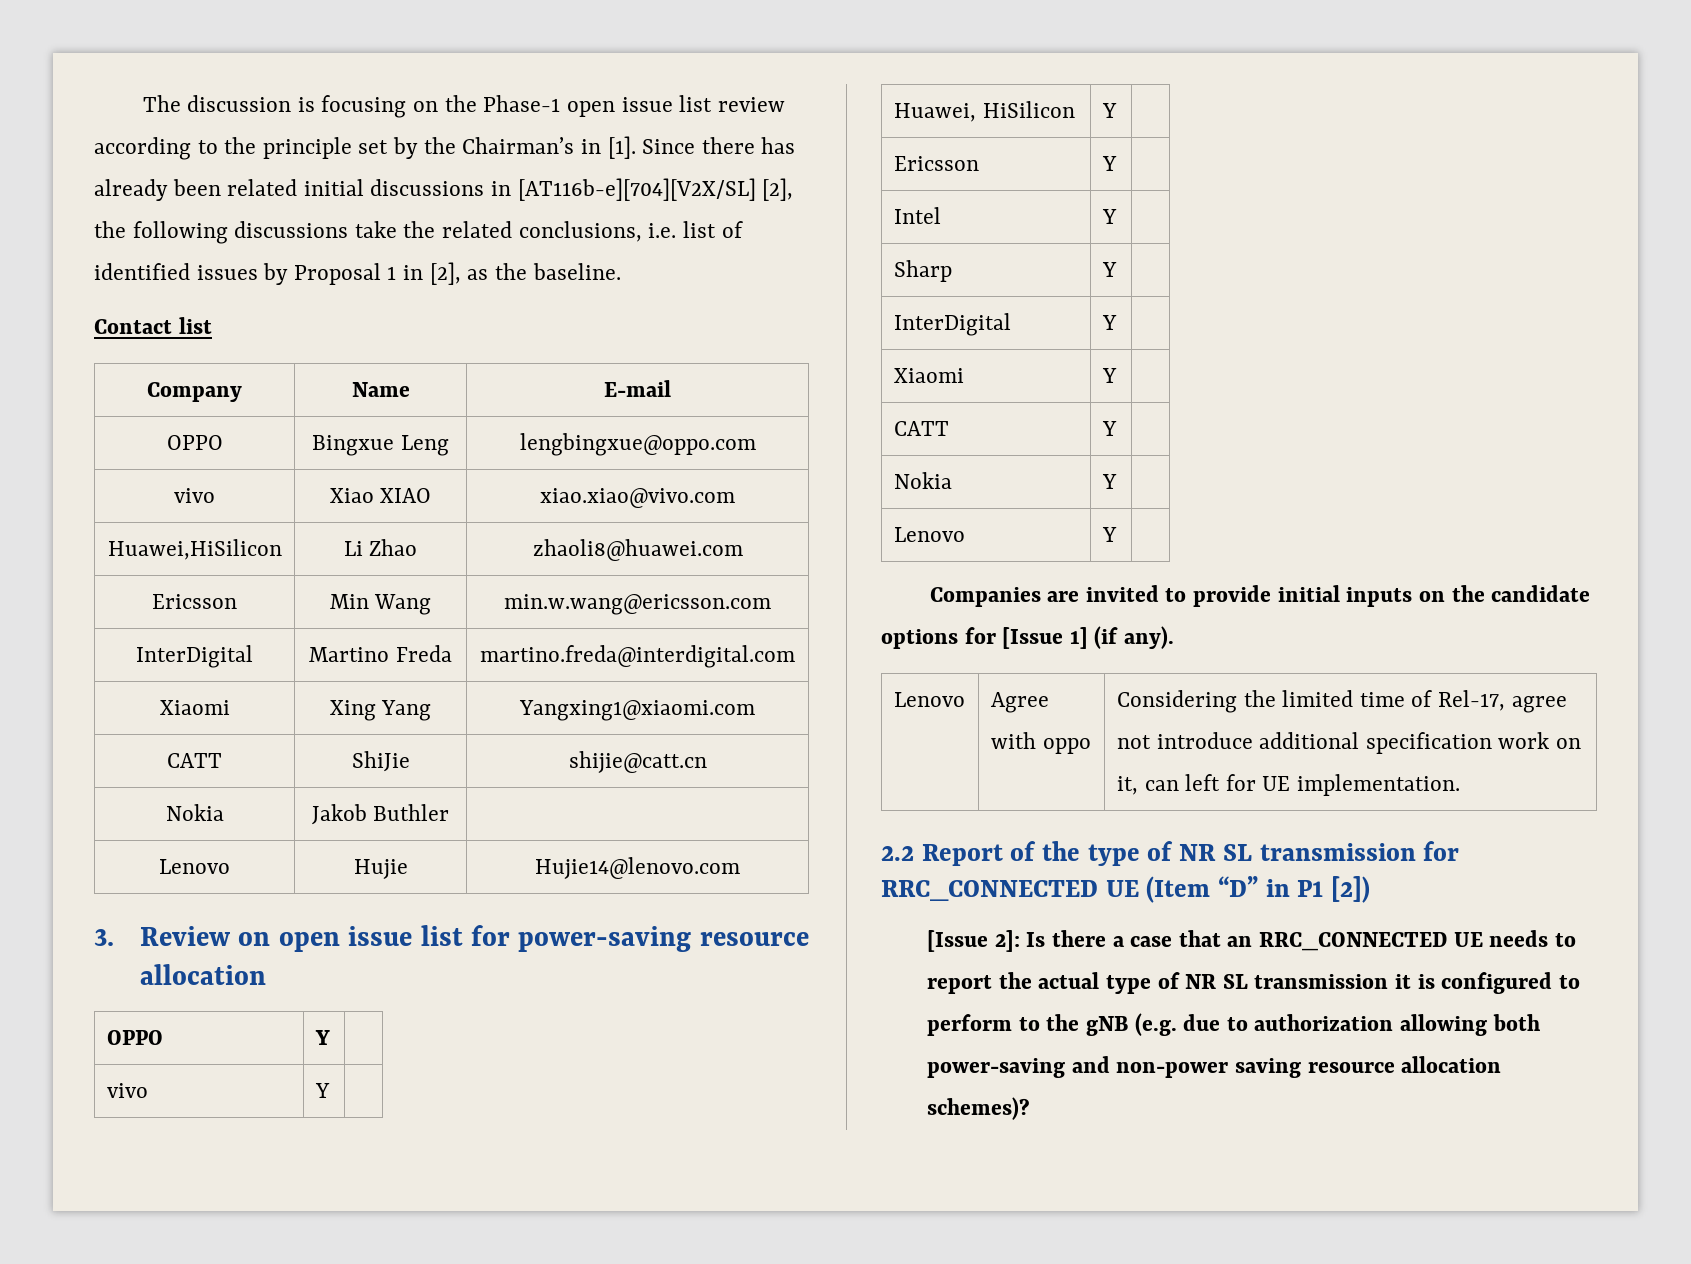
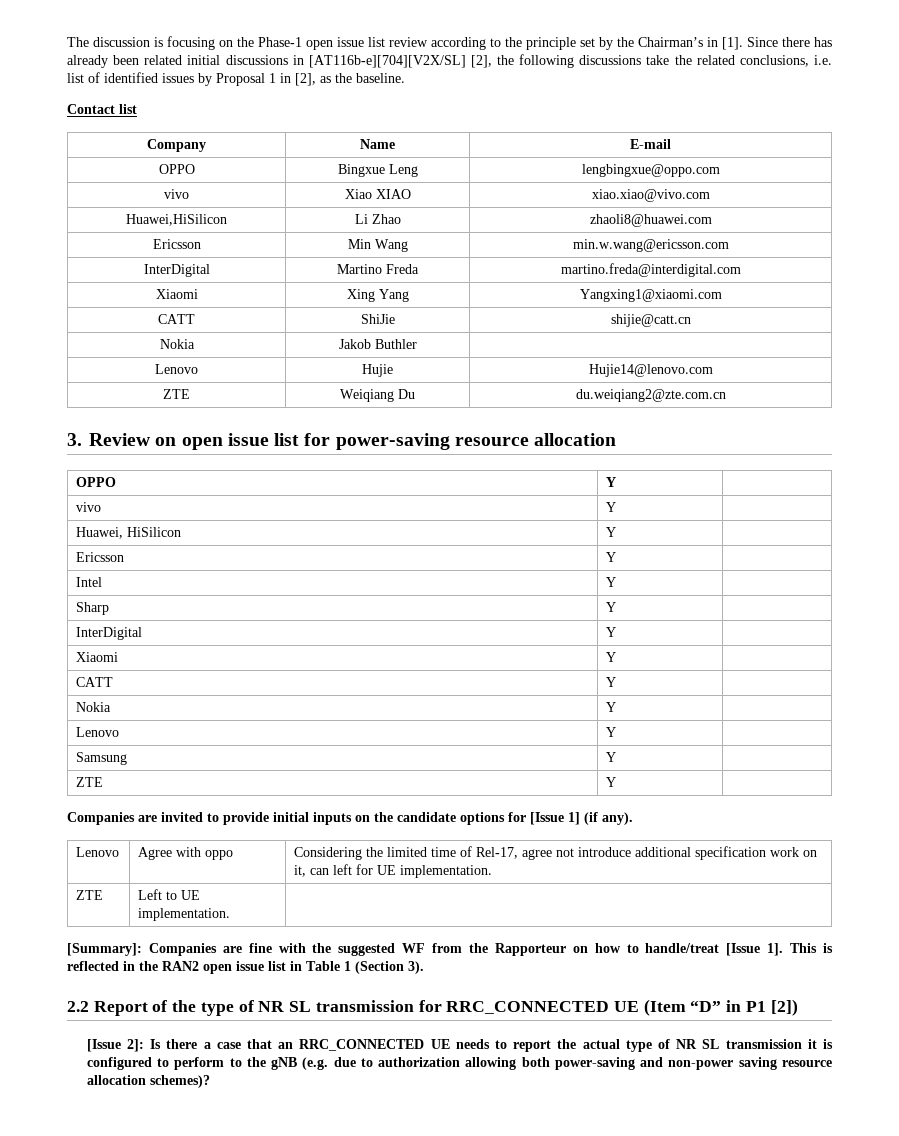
+ ZTE | Weiqiang Du | du.weiqiang2@zte.com.cn
+ Samsung | Y |
+ ZTE | Y |
+ ZTE | Left to UE implementation. |
+ [Summary]: Companies are fine with the suggested WF from the Rapporteur on how to handle/treat [Issue 1]. This is reflected in the RAN2 open issue list in Table 1 (Section 3).

